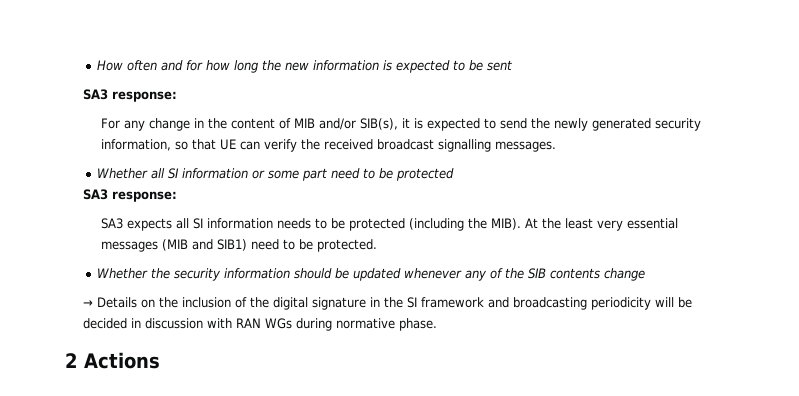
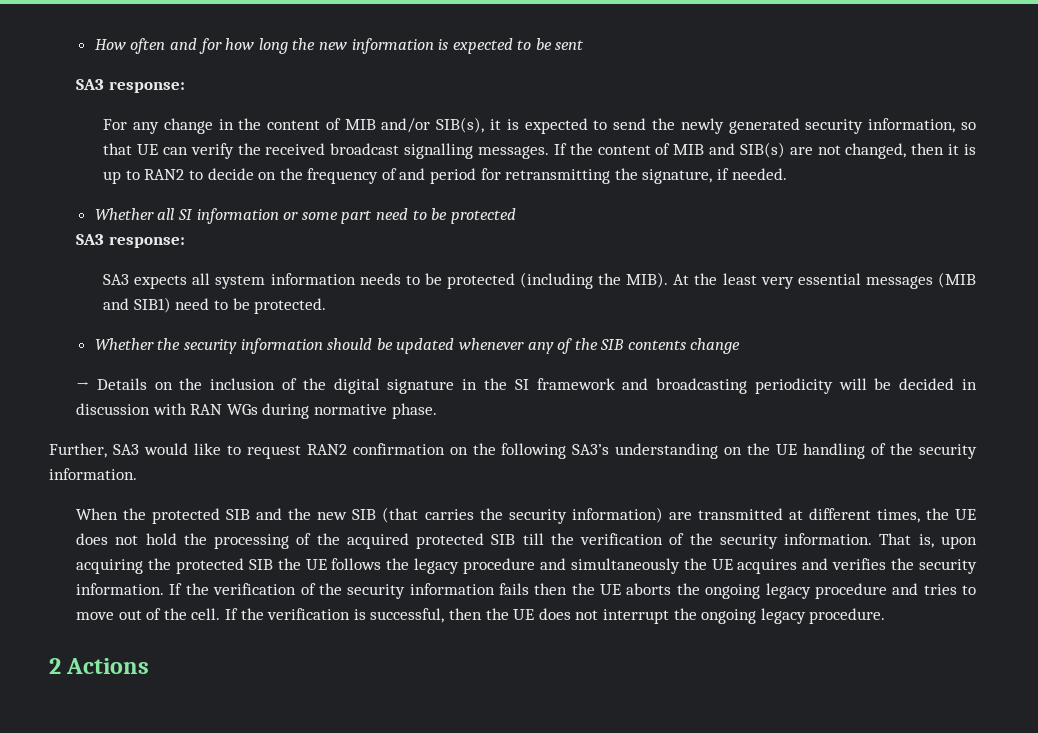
+ If the content of MIB and SIB(s) are not changed, then it is up to RAN2 to decide on the frequency of and period for retransmitting the signature, if needed.
- SA3 expects all SI information needs to be protected (including the MIB).
+ SA3 expects all system information needs to be protected (including the MIB).
+ Further, SA3 would like to request RAN2 confirmation on the following SA3’s understanding on the UE handling of the security information.
+ When the protected SIB and the new SIB (that carries the security information) are transmitted at different times, the UE does not hold the processing of the acquired protected SIB till the verification of the security information. That is, upon acquiring the protected SIB the UE follows the legacy procedure and simultaneously the UE acquires and verifies the security information. If the verification of the security information fails then the UE aborts the ongoing legacy procedure and tries to move out of the cell. If the verification is successful, then the UE does not interrupt the ongoing legacy procedure.

